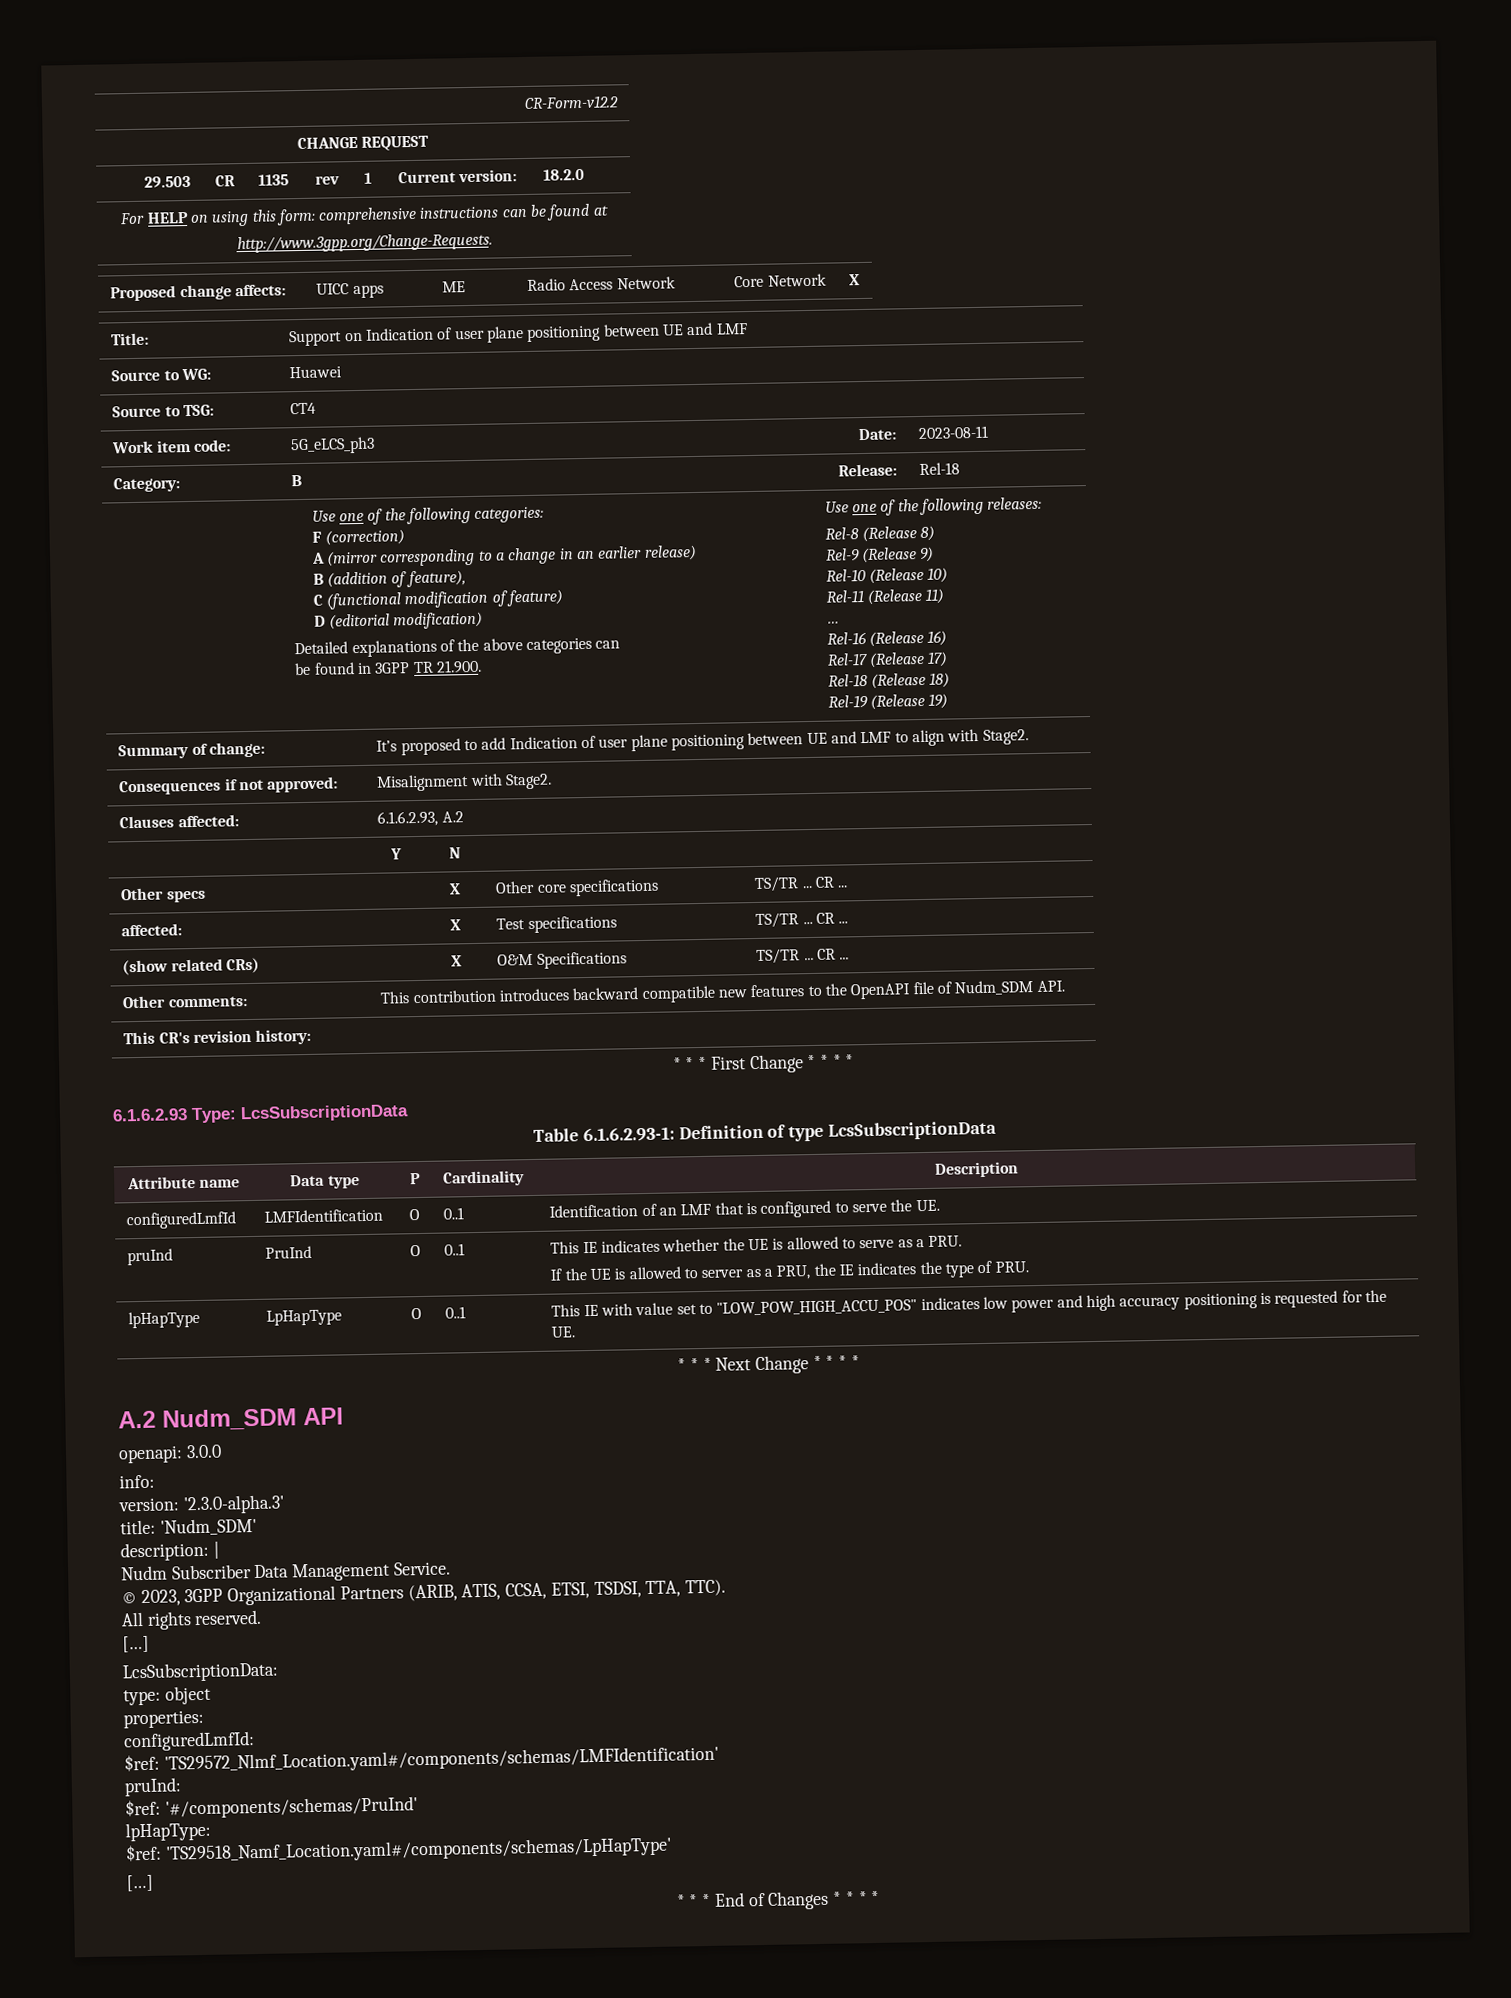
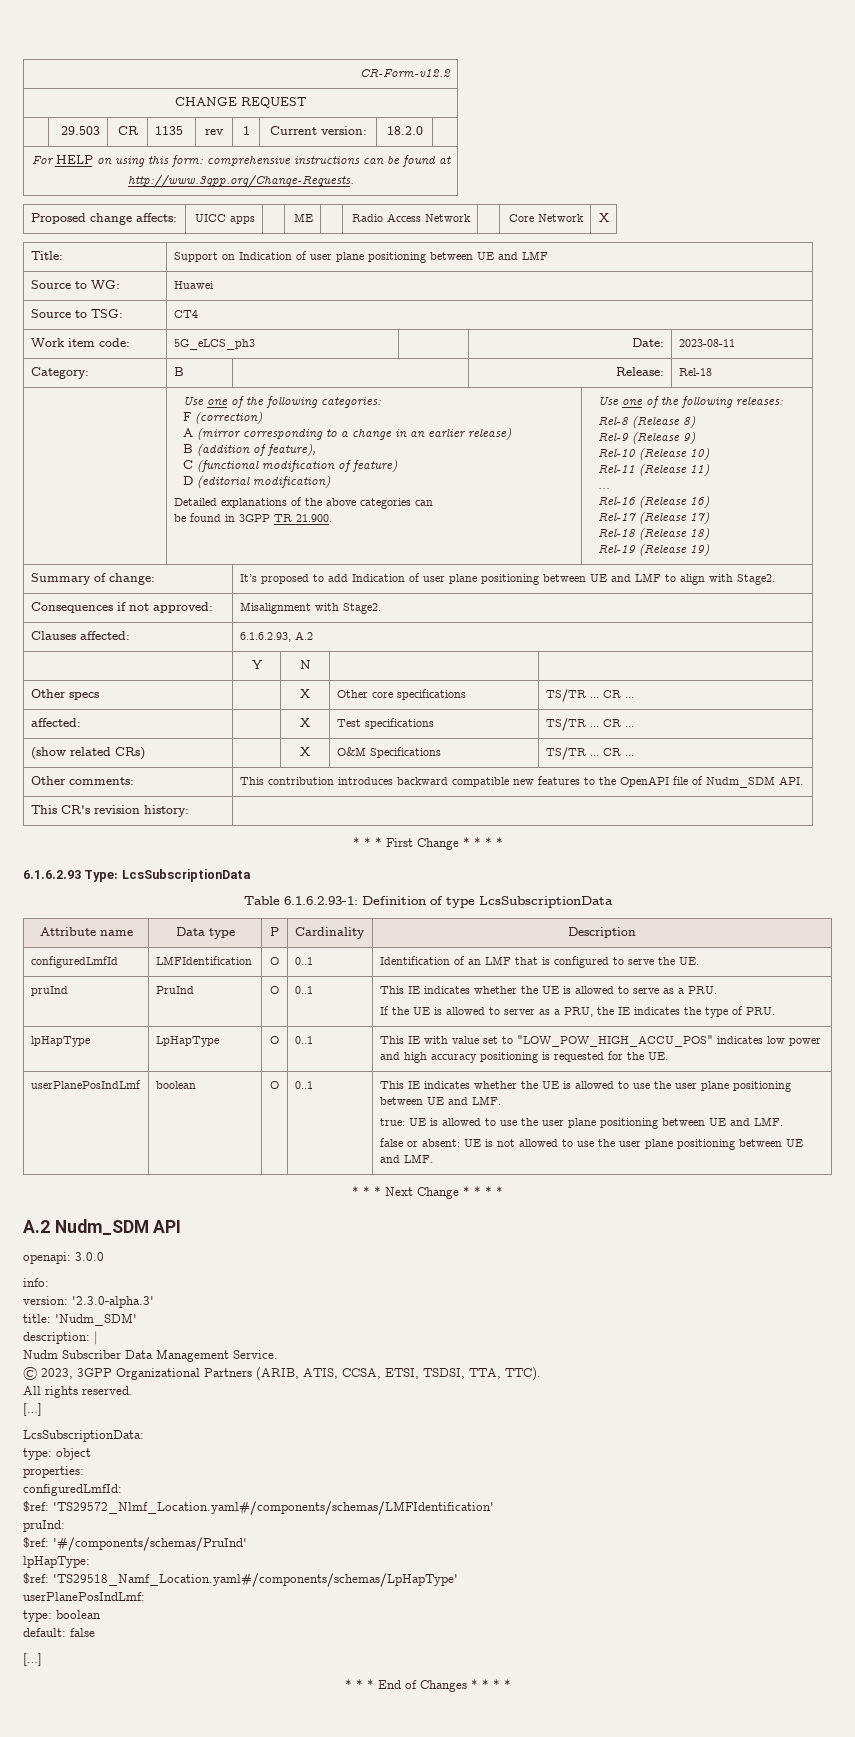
+ userPlanePosIndLmf | boolean | O | 0..1 | This IE indicates whether the UE is allowed to use the user plane positioning between UE and LMF.
+ true: UE is allowed to use the user plane positioning between UE and LMF.
+ false or absent: UE is not allowed to use the user plane positioning between UE and LMF.
+ userPlanePosIndLmf:
+ type: boolean
+ default: false

